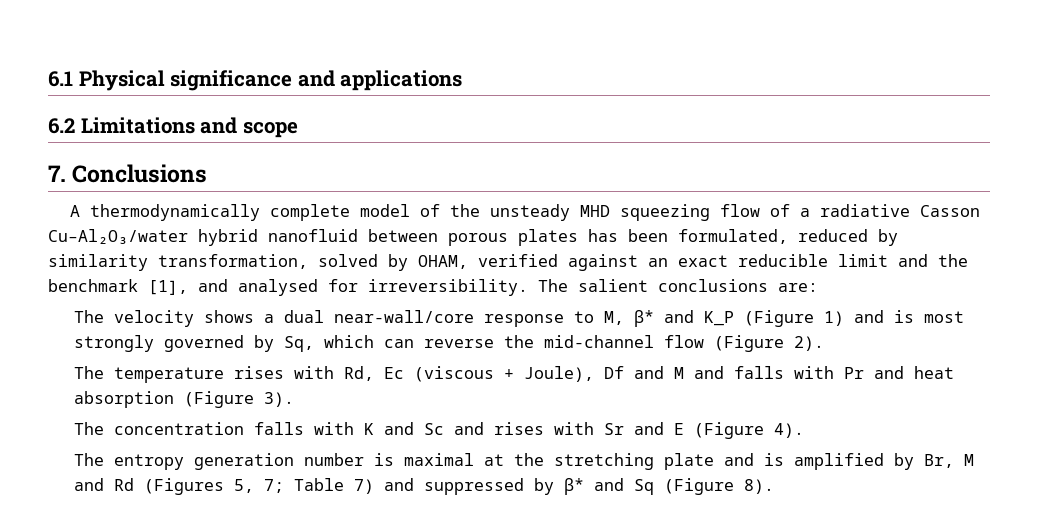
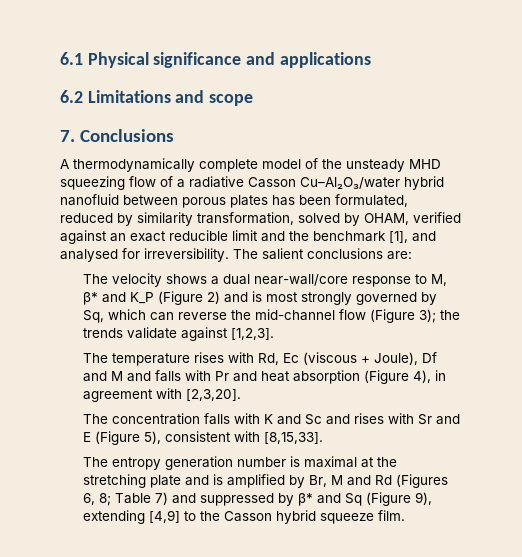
- The velocity shows a dual near-wall/core response to M, β* and K_P (Figure 1) and is most strongly governed by Sq, which can reverse the mid-channel flow (Figure 2).
+ The velocity shows a dual near-wall/core response to M, β* and K_P (Figure 2) and is most strongly governed by Sq, which can reverse the mid-channel flow (Figure 3); the trends validate against [1,2,3].
- The temperature rises with Rd, Ec (viscous + Joule), Df and M and falls with Pr and heat absorption (Figure 3).
+ The temperature rises with Rd, Ec (viscous + Joule), Df and M and falls with Pr and heat absorption (Figure 4), in agreement with [2,3,20].
- The concentration falls with K and Sc and rises with Sr and E (Figure 4).
+ The concentration falls with K and Sc and rises with Sr and E (Figure 5), consistent with [8,15,33].
- The entropy generation number is maximal at the stretching plate and is amplified by Br, M and Rd (Figures 5, 7; Table 7) and suppressed by β* and Sq (Figure 8).
+ The entropy generation number is maximal at the stretching plate and is amplified by Br, M and Rd (Figures 6, 8; Table 7) and suppressed by β* and Sq (Figure 9), extending [4,9] to the Casson hybrid squeeze film.

